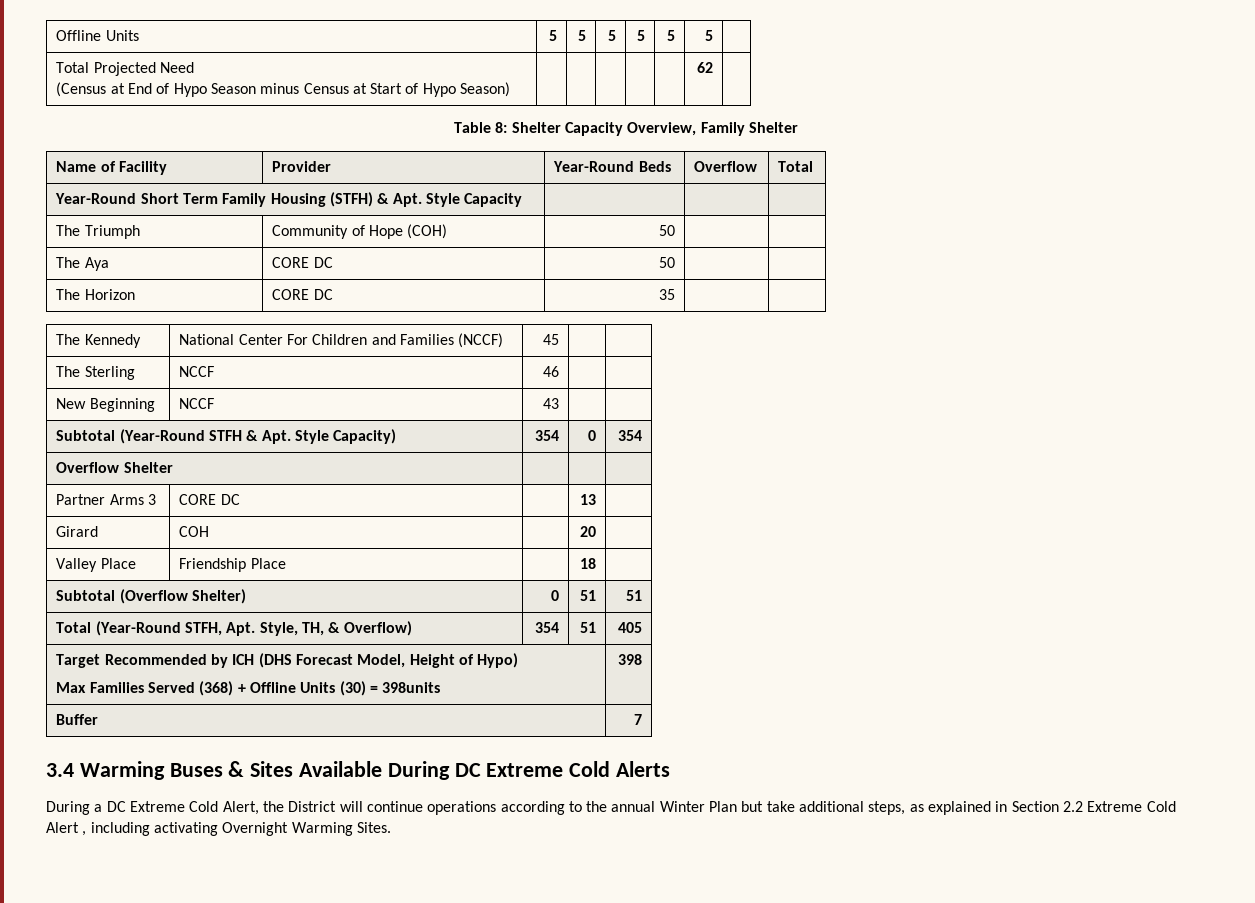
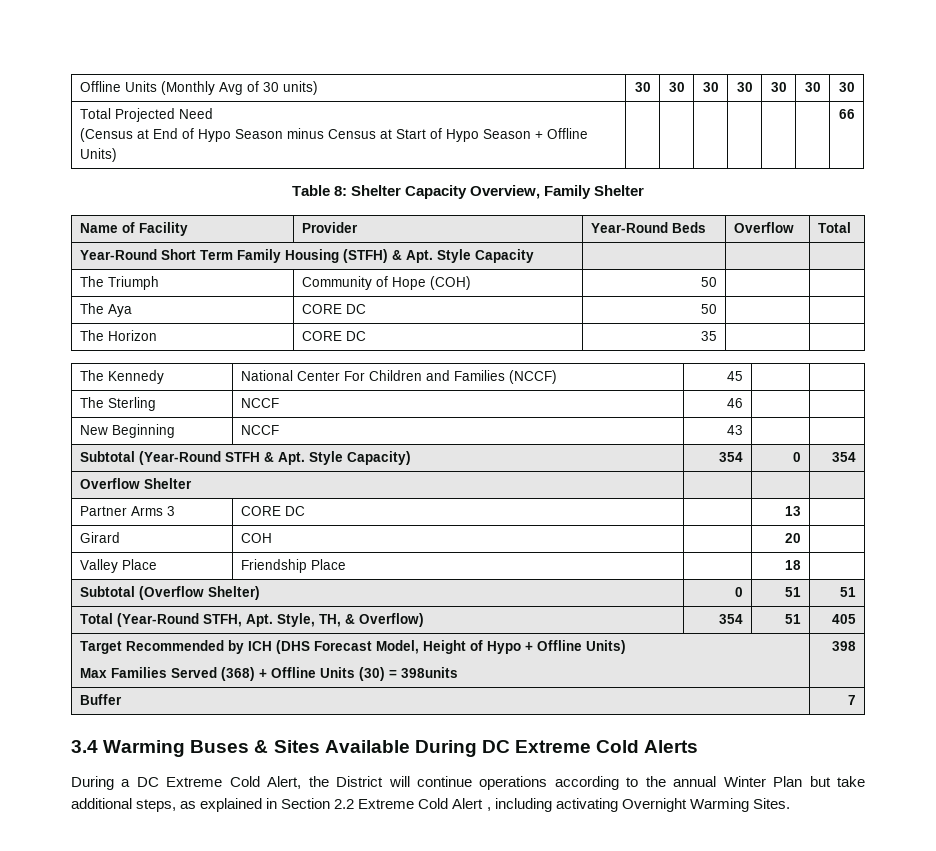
- Offline Units | 5 | 5 | 5 | 5 | 5 | 5 |
+ Offline Units (Monthly Avg of 30 units) | 30 | 30 | 30 | 30 | 30 | 30 | 30
  Total Projected Need
- (Census at End of Hypo Season minus Census at Start of Hypo Season) | | | | | | 62 |
+ (Census at End of Hypo Season minus Census at Start of Hypo Season + Offline Units) | | | | | | | 66
- Target Recommended by ICH (DHS Forecast Model, Height of Hypo)
+ Target Recommended by ICH (DHS Forecast Model, Height of Hypo + Offline Units)

